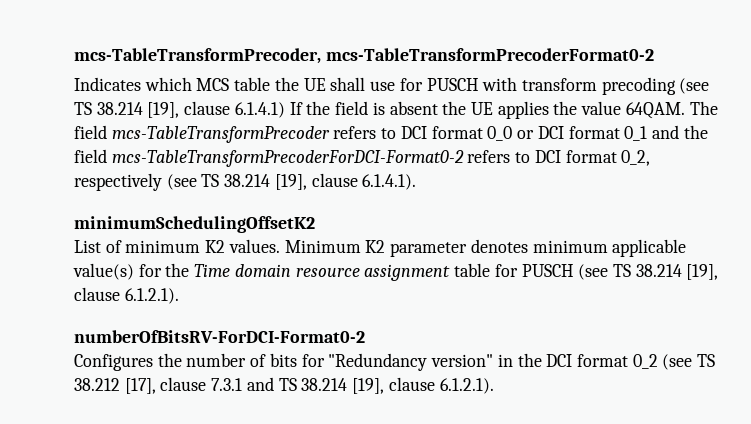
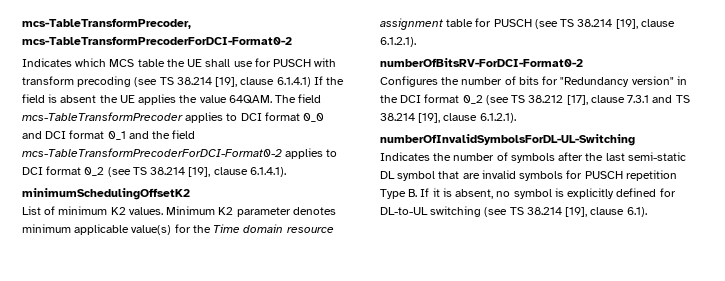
- mcs-TableTransformPrecoder, mcs-TableTransformPrecoderFormat0-2
+ mcs-TableTransformPrecoder, mcs-TableTransformPrecoderForDCI-Format0-2
- The field mcs-TableTransformPrecoder refers to DCI format 0_0 or DCI format 0_1 and the field mcs-TableTransformPrecoderForDCI-Format0-2 refers to DCI format 0_2, respectively (see TS 38.214 [19], clause 6.1.4.1).
+ The field mcs-TableTransformPrecoder applies to DCI format 0_0 and DCI format 0_1 and the field mcs-TableTransformPrecoderForDCI-Format0-2 applies to DCI format 0_2 (see TS 38.214 [19], clause 6.1.4.1).
+ numberOfInvalidSymbolsForDL-UL-Switching
+ Indicates the number of symbols after the last semi-static DL symbol that are invalid symbols for PUSCH repetition Type B. If it is absent, no symbol is explicitly defined for DL-to-UL switching (see TS 38.214 [19], clause 6.1).

